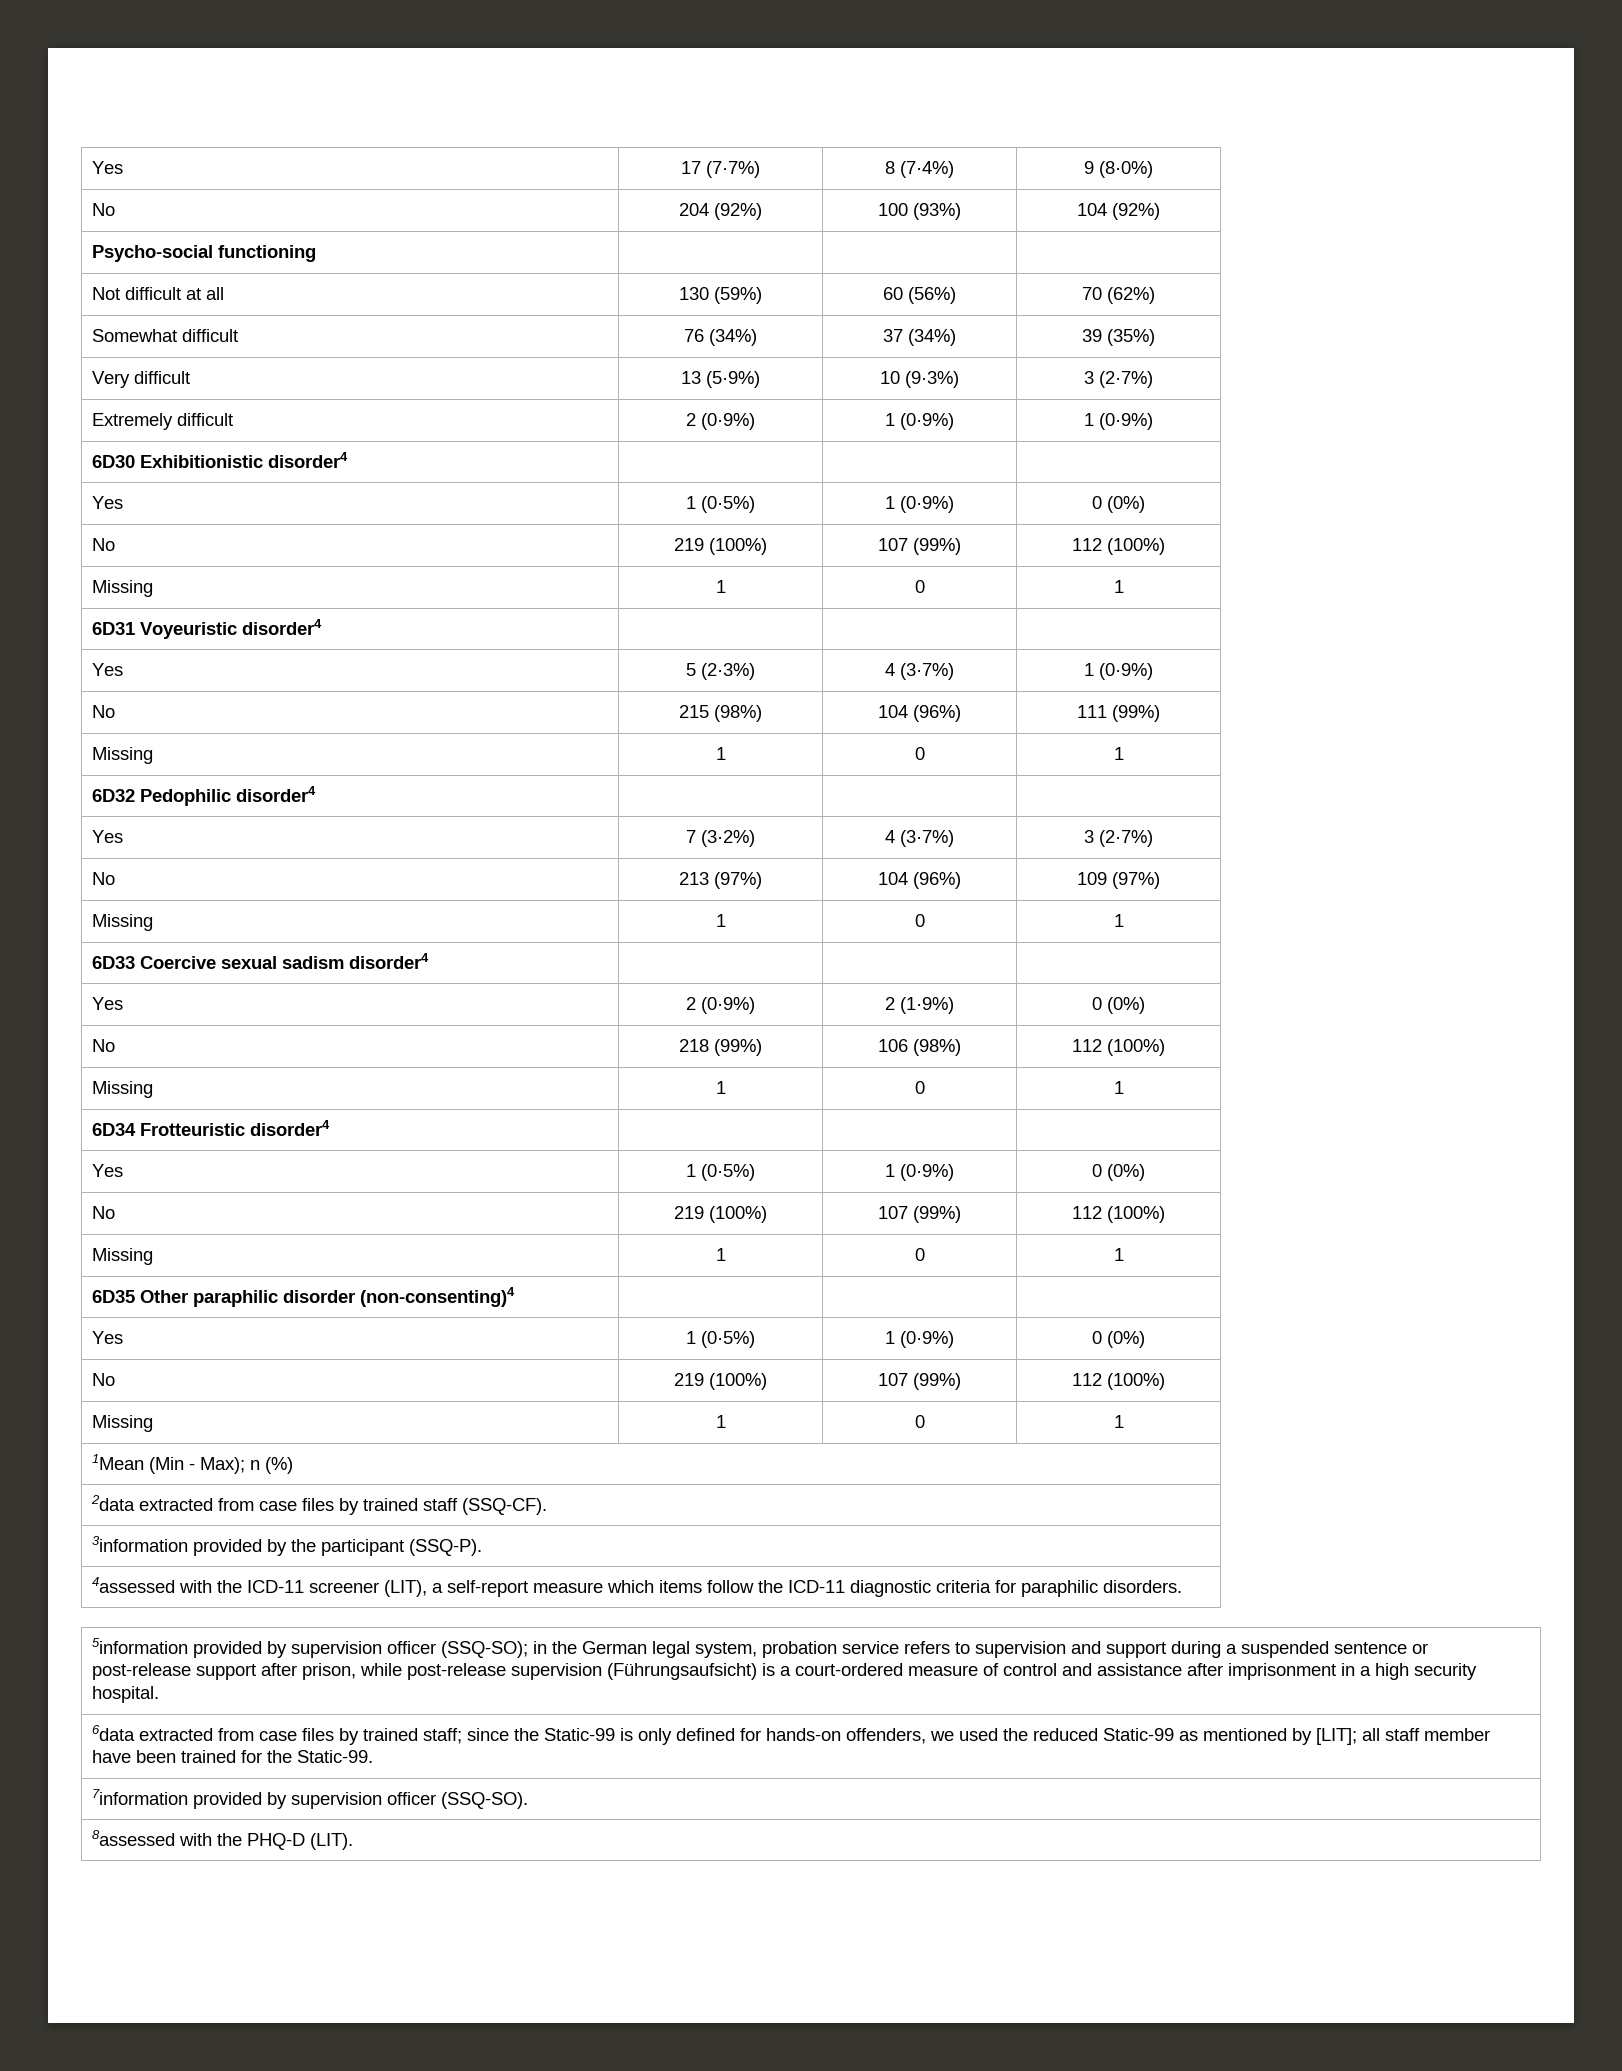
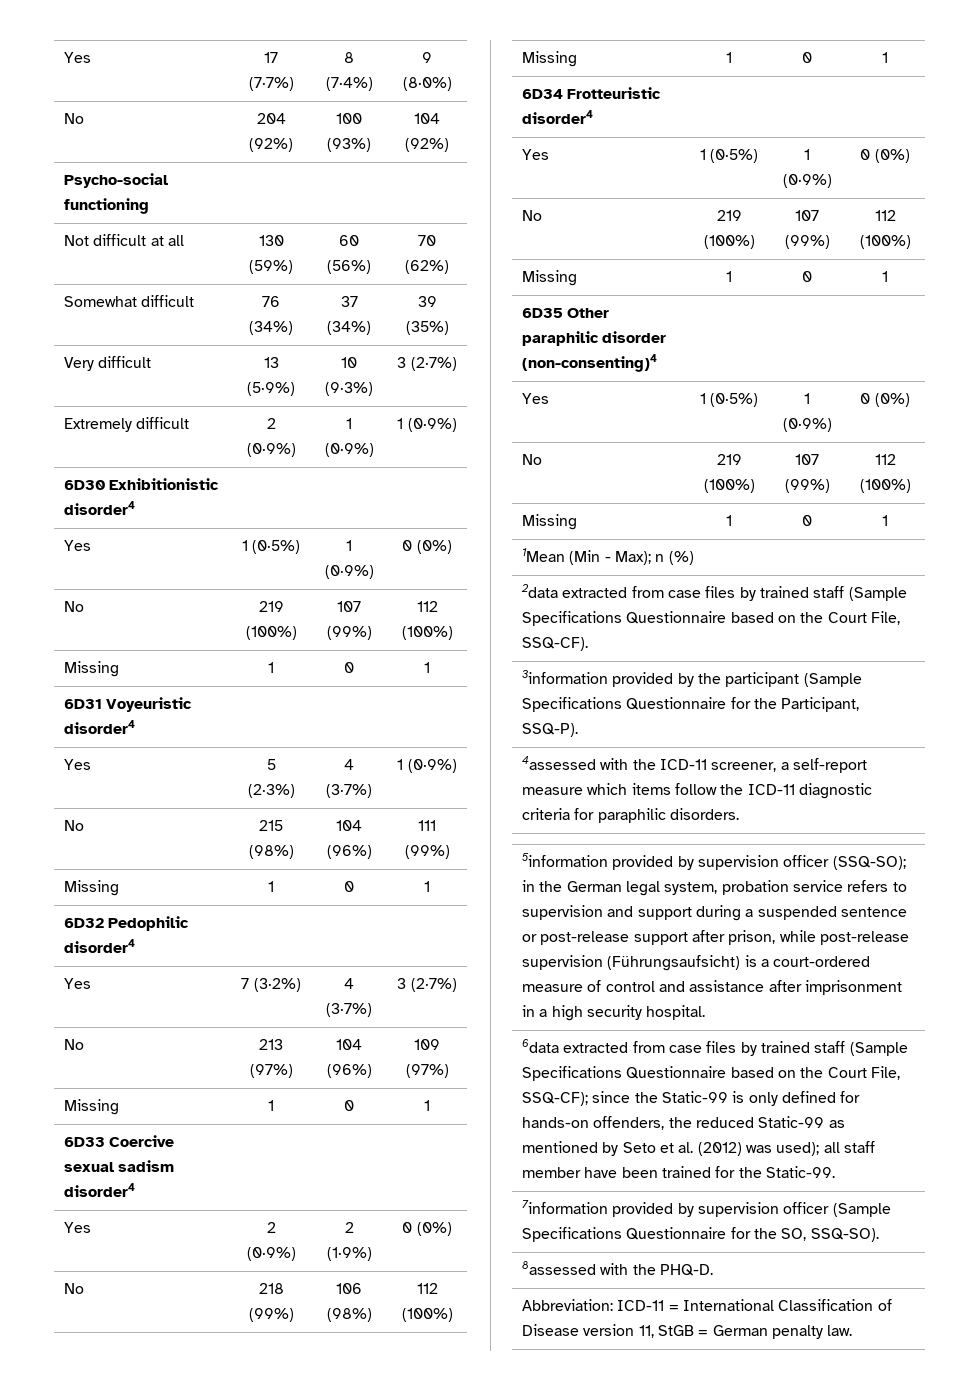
- 2data extracted from case files by trained staff (SSQ-CF).
+ 2data extracted from case files by trained staff (Sample Specifications Questionnaire based on the Court File, SSQ-CF).
- 3information provided by the participant (SSQ-P).
+ 3information provided by the participant (Sample Specifications Questionnaire for the Participant, SSQ-P).
- 4assessed with the ICD-11 screener (LIT), a self-report measure which items follow the ICD-11 diagnostic criteria for paraphilic disorders.
+ 4assessed with the ICD-11 screener, a self-report measure which items follow the ICD-11 diagnostic criteria for paraphilic disorders.
- 6data extracted from case files by trained staff; since the Static-99 is only defined for hands-on offenders, we used the reduced Static-99 as mentioned by [LIT]; all staff member have been trained for the Static-99.
+ 6data extracted from case files by trained staff (Sample Specifications Questionnaire based on the Court File, SSQ-CF); since the Static-99 is only defined for hands-on offenders, the reduced Static-99 as mentioned by Seto et al. (2012) was used); all staff member have been trained for the Static-99.
- 7information provided by supervision officer (SSQ-SO).
- 8assessed with the PHQ-D (LIT).
+ 7information provided by supervision officer (Sample Specifications Questionnaire for the SO, SSQ-SO).
+ 8assessed with the PHQ-D.
+ Abbreviation: ICD-11 = International Classification of Disease version 11, StGB = German penalty law.

